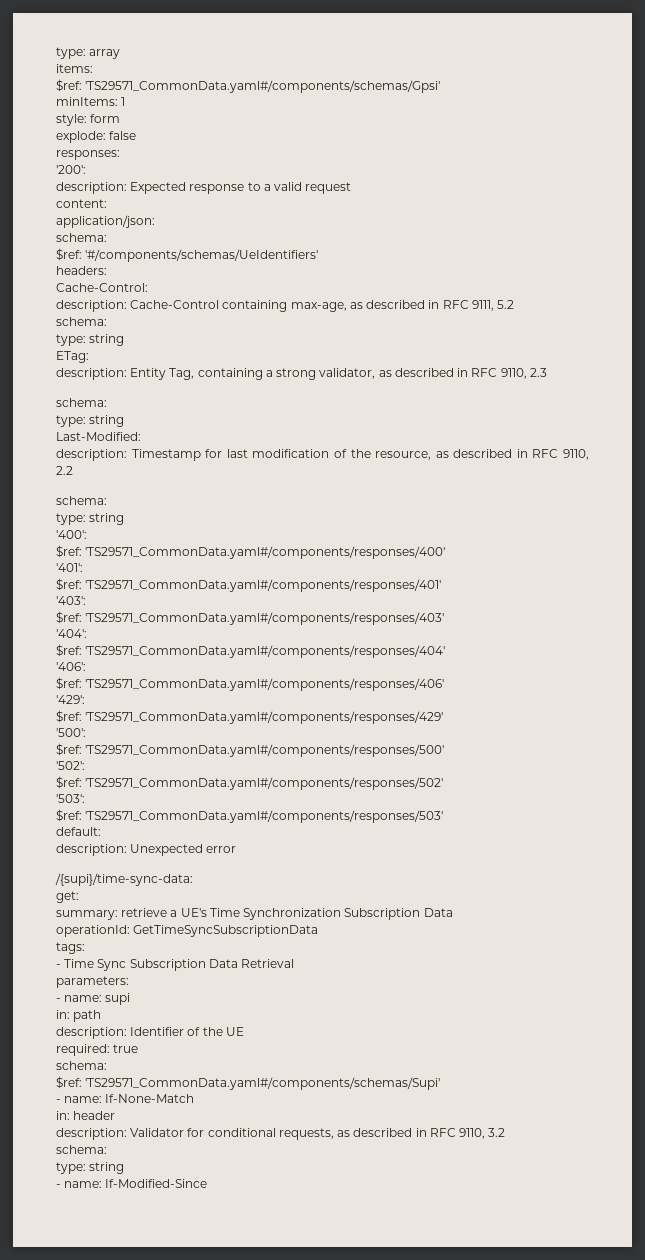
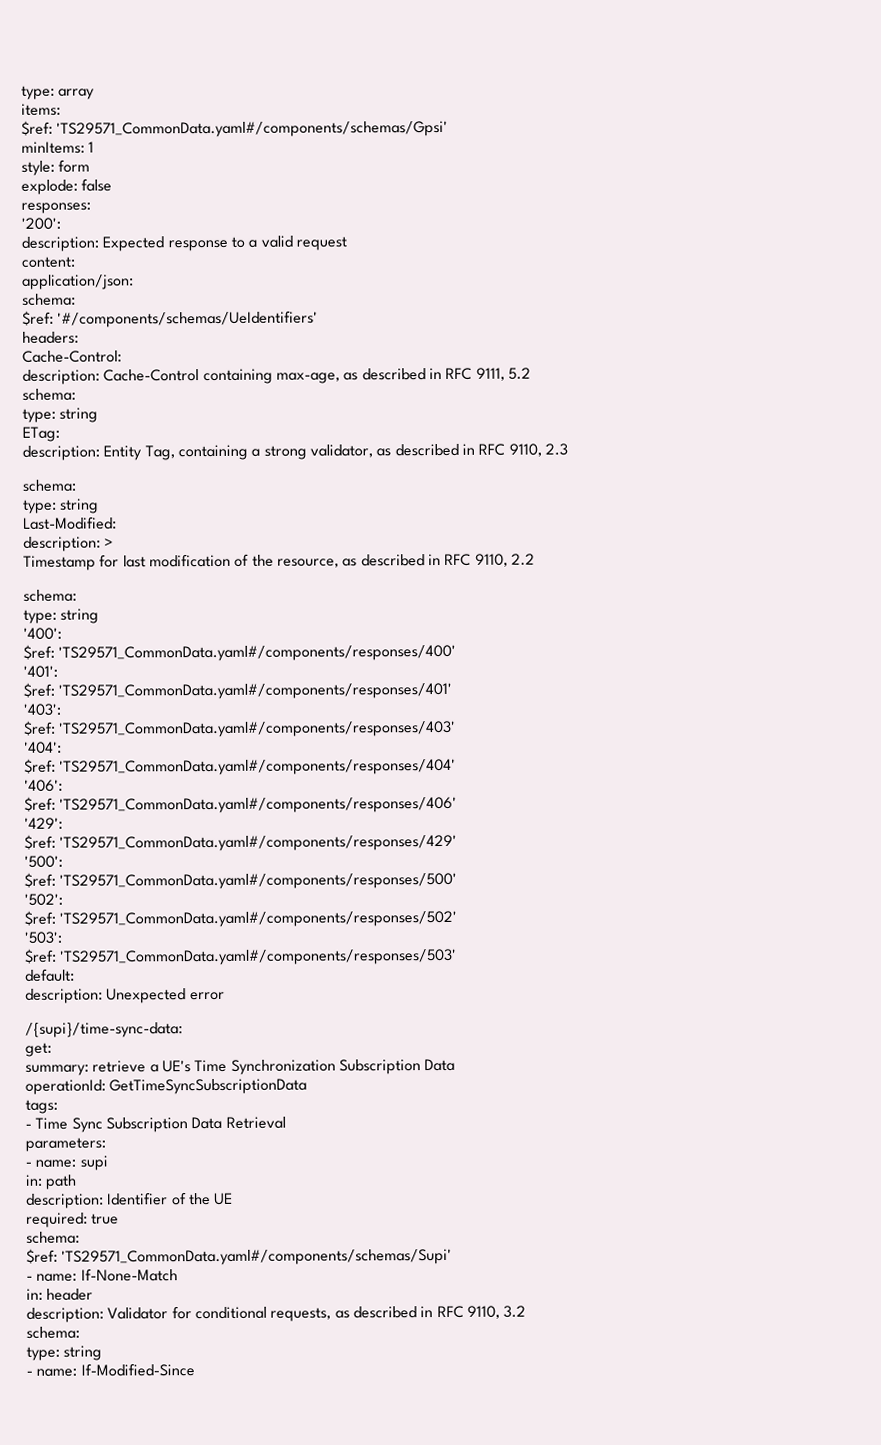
- description: Timestamp for last modification of the resource, as described in RFC 9110, 2.2
+ description: >
+ Timestamp for last modification of the resource, as described in RFC 9110, 2.2

